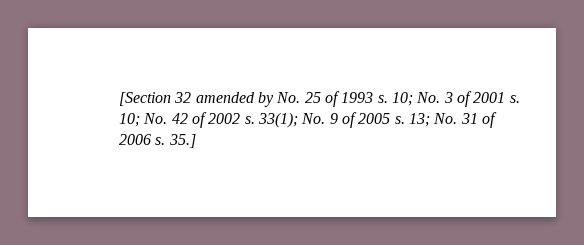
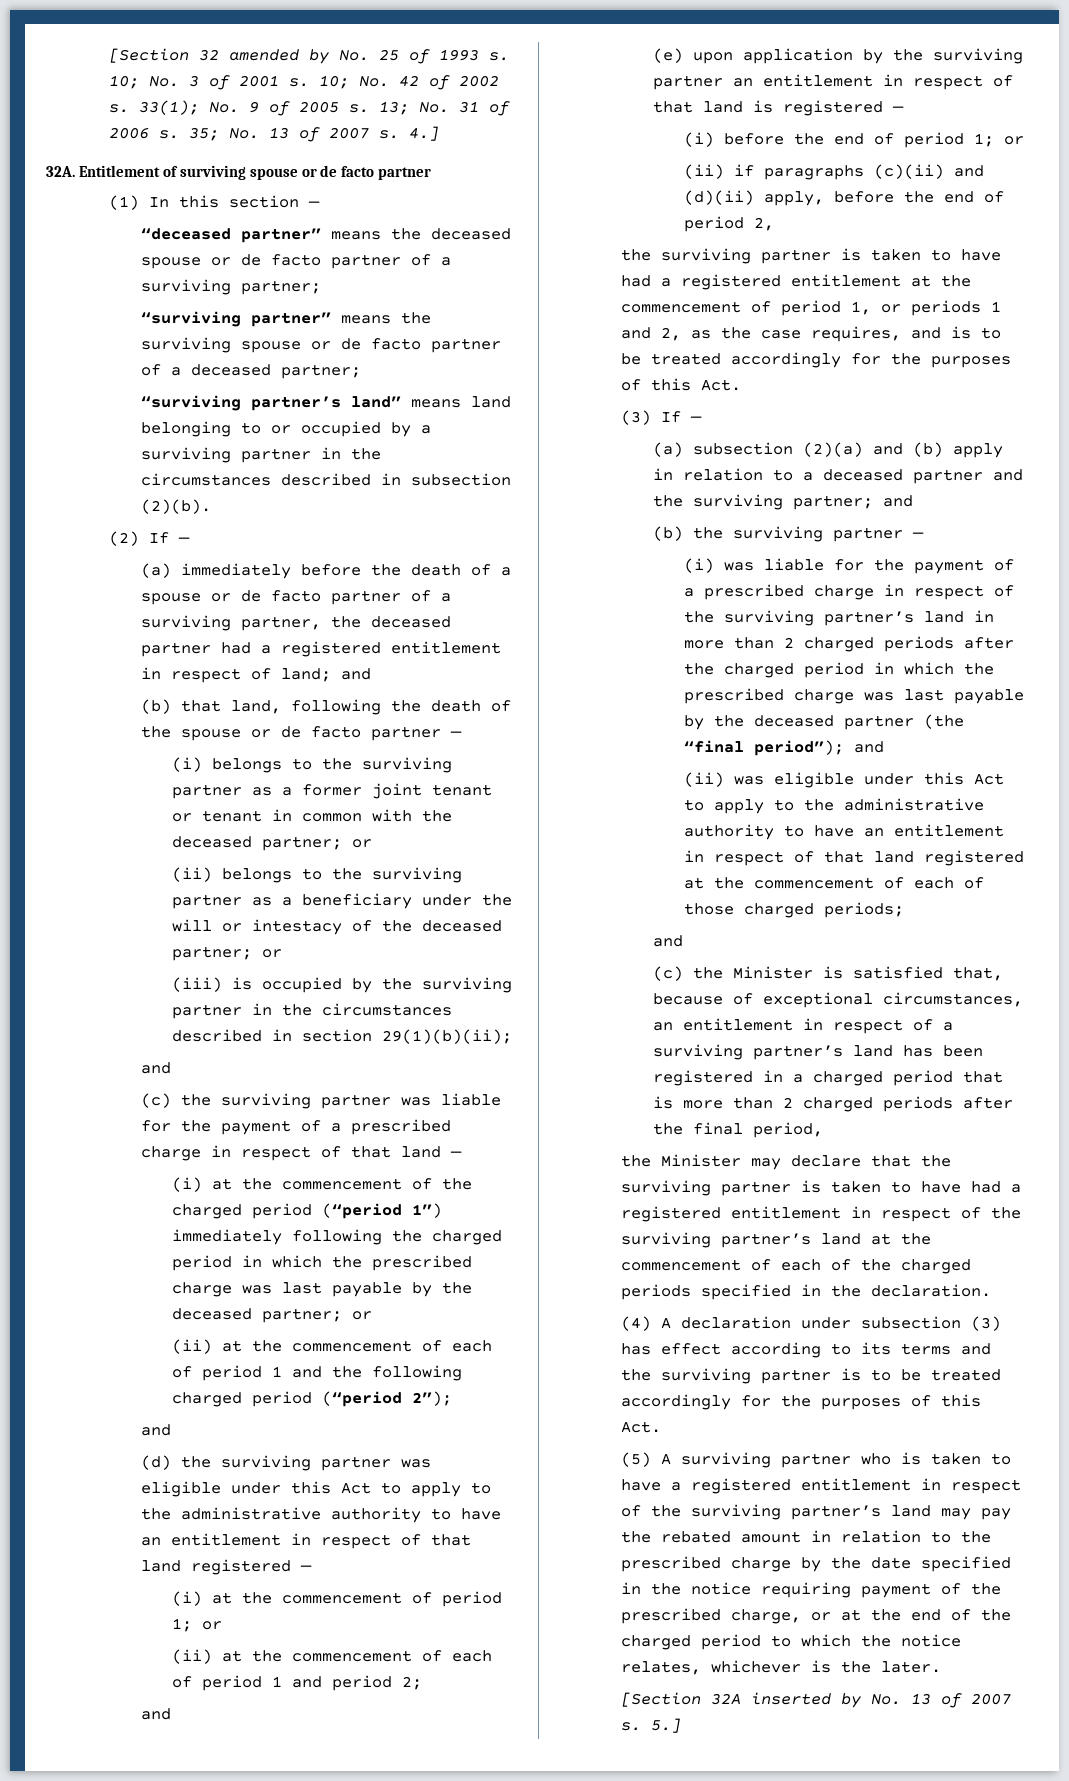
- 35.]
+ 35; No. 13 of 2007 s. 4.]
+ 32A. Entitlement of surviving spouse or de facto partner
+ (1) In this section —
+ “deceased partner” means the deceased spouse or de facto partner of a surviving partner;
+ “surviving partner” means the surviving spouse or de facto partner of a deceased partner;
+ “surviving partner’s land” means land belonging to or occupied by a surviving partner in the circumstances described in subsection (2)(b).
+ (2) If —
+ (a) immediately before the death of a spouse or de facto partner of a surviving partner, the deceased partner had a registered entitlement in respect of land; and
+ (b) that land, following the death of the spouse or de facto partner —
+ (i) belongs to the surviving partner as a former joint tenant or tenant in common with the deceased partner; or
+ (ii) belongs to the surviving partner as a beneficiary under the will or intestacy of the deceased partner; or
+ (iii) is occupied by the surviving partner in the circumstances described in section 29(1)(b)(ii);
+ and
+ (c) the surviving partner was liable for the payment of a prescribed charge in respect of that land —
+ (i) at the commencement of the charged period (“period 1”) immediately following the charged period in which the prescribed charge was last payable by the deceased partner; or
+ (ii) at the commencement of each of period 1 and the following charged period (“period 2”);
+ and
+ (d) the surviving partner was eligible under this Act to apply to the administrative authority to have an entitlement in respect of that land registered —
+ (i) at the commencement of period 1; or
+ (ii) at the commencement of each of period 1 and period 2;
+ and
+ (e) upon application by the surviving partner an entitlement in respect of that land is registered —
+ (i) before the end of period 1; or
+ (ii) if paragraphs (c)(ii) and (d)(ii) apply, before the end of period 2,
+ the surviving partner is taken to have had a registered entitlement at the commencement of period 1, or periods 1 and 2, as the case requires, and is to be treated accordingly for the purposes of this Act.
+ (3) If —
+ (a) subsection (2)(a) and (b) apply in relation to a deceased partner and the surviving partner; and
+ (b) the surviving partner —
+ (i) was liable for the payment of a prescribed charge in respect of the surviving partner’s land in more than 2 charged periods after the charged period in which the prescribed charge was last payable by the deceased partner (the “final period”); and
+ (ii) was eligible under this Act to apply to the administrative authority to have an entitlement in respect of that land registered at the commencement of each of those charged periods;
+ and
+ (c) the Minister is satisfied that, because of exceptional circumstances, an entitlement in respect of a surviving partner’s land has been registered in a charged period that is more than 2 charged periods after the final period,
+ the Minister may declare that the surviving partner is taken to have had a registered entitlement in respect of the surviving partner’s land at the commencement of each of the charged periods specified in the declaration.
+ (4) A declaration under subsection (3) has effect according to its terms and the surviving partner is to be treated accordingly for the purposes of this Act.
+ (5) A surviving partner who is taken to have a registered entitlement in respect of the surviving partner’s land may pay the rebated amount in relation to the prescribed charge by the date specified in the notice requiring payment of the prescribed charge, or at the end of the charged period to which the notice relates, whichever is the later.
+ [Section 32A inserted by No. 13 of 2007 s. 5.]

